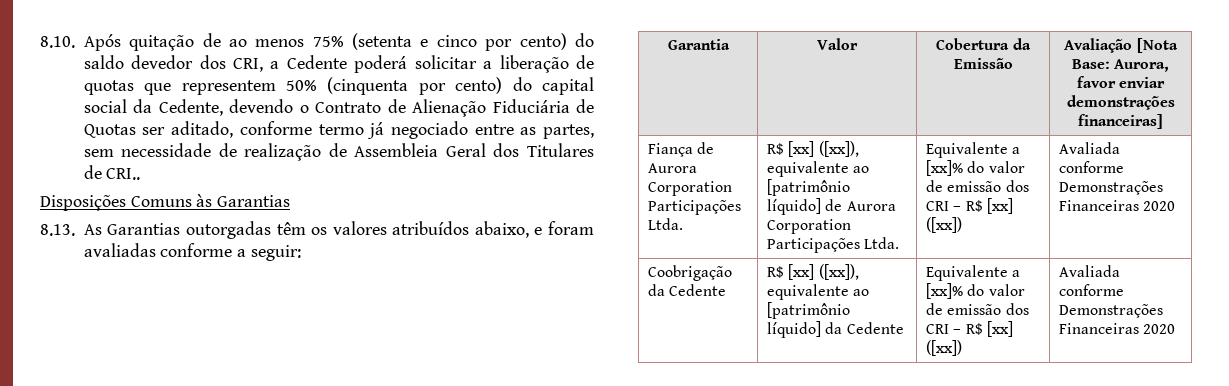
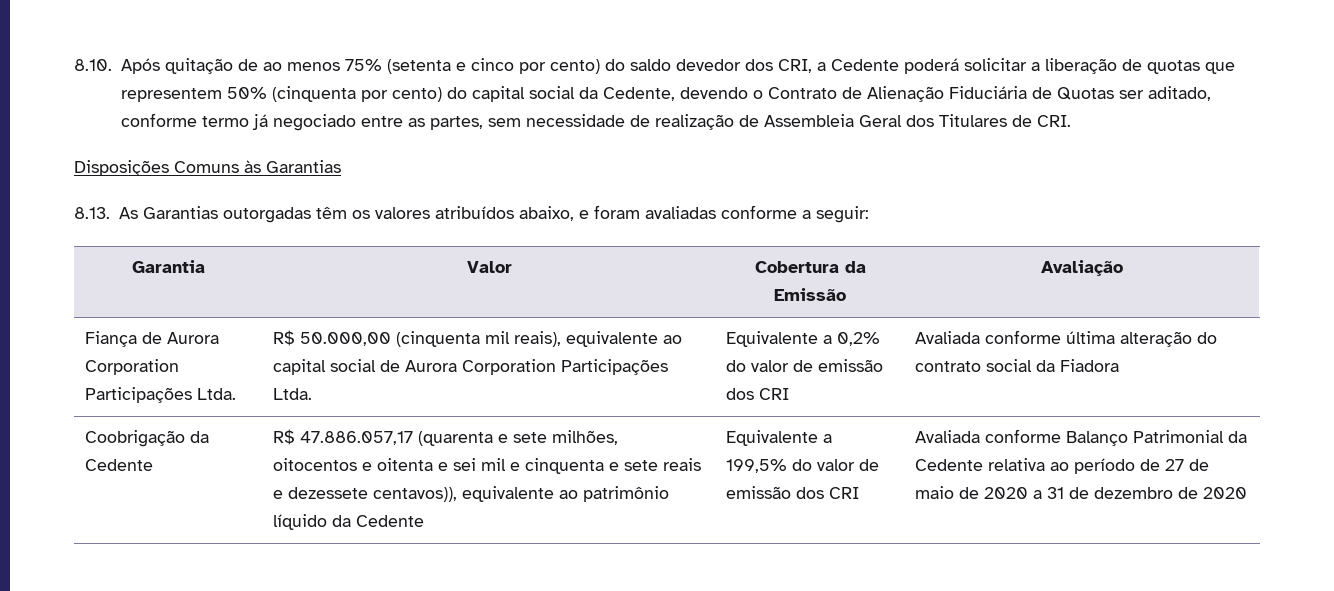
- 8.10. Após quitação de ao menos 75% (setenta e cinco por cento) do saldo devedor dos CRI, a Cedente poderá solicitar a liberação de quotas que representem 50% (cinquenta por cento) do capital social da Cedente, devendo o Contrato de Alienação Fiduciária de Quotas ser aditado, conforme termo já negociado entre as partes, sem necessidade de realização de Assembleia Geral dos Titulares de CRI..
+ 8.10. Após quitação de ao menos 75% (setenta e cinco por cento) do saldo devedor dos CRI, a Cedente poderá solicitar a liberação de quotas que representem 50% (cinquenta por cento) do capital social da Cedente, devendo o Contrato de Alienação Fiduciária de Quotas ser aditado, conforme termo já negociado entre as partes, sem necessidade de realização de Assembleia Geral dos Titulares de CRI.
- Garantia | Valor | Cobertura da Emissão | Avaliação [Nota Base: Aurora, favor enviar demonstrações financeiras]
+ Garantia | Valor | Cobertura da Emissão | Avaliação
- Fiança de Aurora Corporation Participações Ltda. | R$ [xx] ([xx]), equivalente ao [patrimônio líquido] de Aurora Corporation Participações Ltda. | Equivalente a [xx]% do valor de emissão dos CRI – R$ [xx] ([xx]) | Avaliada conforme Demonstrações Financeiras 2020
- Coobrigação da Cedente | R$ [xx] ([xx]), equivalente ao [patrimônio líquido] da Cedente | Equivalente a [xx]% do valor de emissão dos CRI – R$ [xx] ([xx]) | Avaliada conforme Demonstrações Financeiras 2020
+ Fiança de Aurora Corporation Participações Ltda. | R$ 50.000,00 (cinquenta mil reais), equivalente ao capital social de Aurora Corporation Participações Ltda. | Equivalente a 0,2% do valor de emissão dos CRI | Avaliada conforme última alteração do contrato social da Fiadora
+ Coobrigação da Cedente | R$ 47.886.057,17 (quarenta e sete milhões, oitocentos e oitenta e sei mil e cinquenta e sete reais e dezessete centavos)), equivalente ao patrimônio líquido da Cedente | Equivalente a 199,5% do valor de emissão dos CRI | Avaliada conforme Balanço Patrimonial da Cedente relativa ao período de 27 de maio de 2020 a 31 de dezembro de 2020

